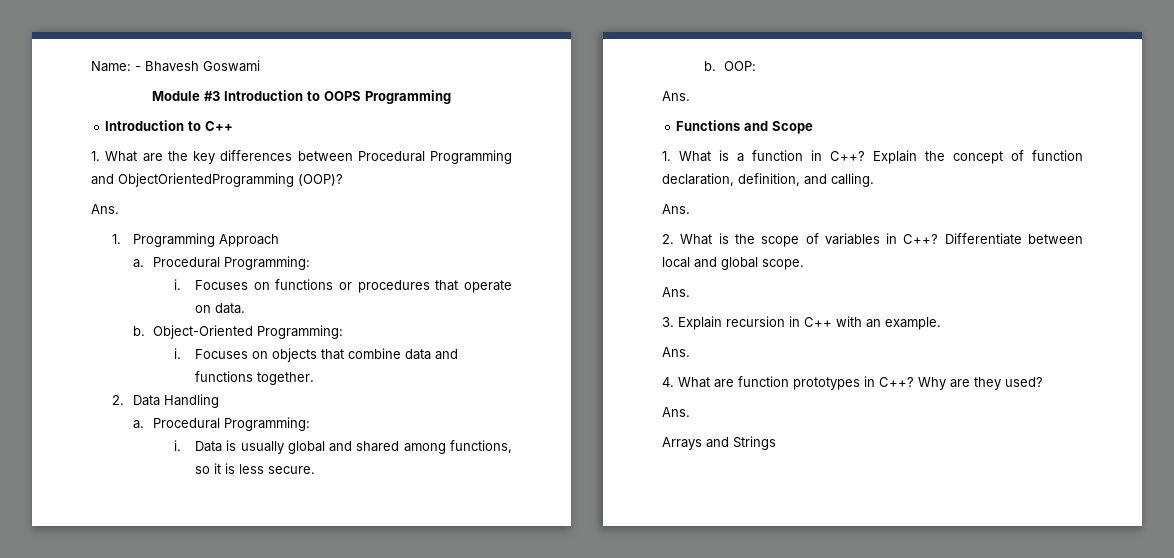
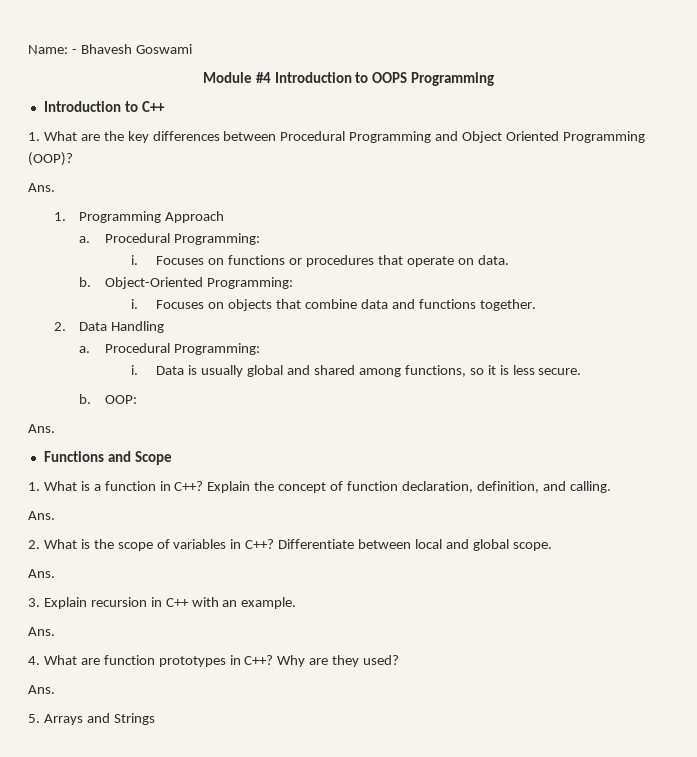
- Module #3 Introduction to OOPS Programming
+ Module #4 Introduction to OOPS Programming
- 1. What are the key differences between Procedural Programming and ObjectOrientedProgramming (OOP)?
+ 1. What are the key differences between Procedural Programming and Object Oriented Programming (OOP)?
- Arrays and Strings
+ 5. Arrays and Strings

